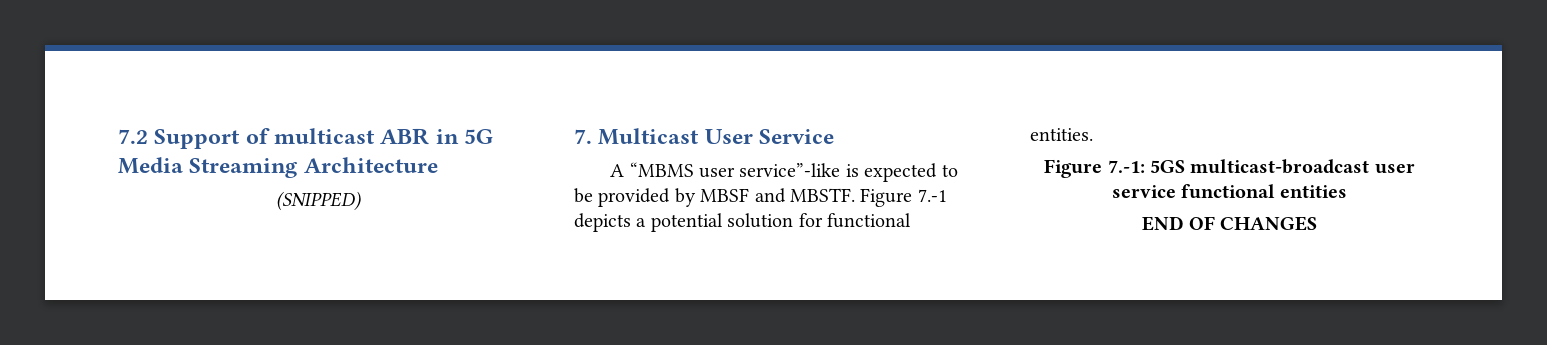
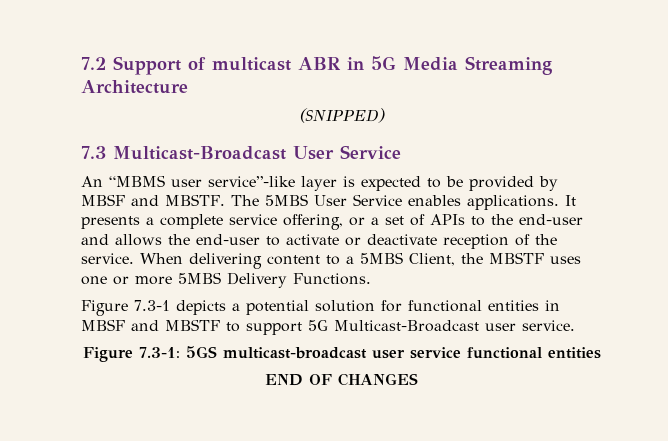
- 7. Multicast User Service
+ 7.3 Multicast-Broadcast User Service
- A “MBMS user service”-like is expected to be provided by MBSF and MBSTF.
+ An “MBMS user service”-like layer is expected to be provided by MBSF and MBSTF.
- Figure 7.-1 depicts a potential solution for functional entities.
- Figure 7.-1: 5GS multicast-broadcast user service functional entities
+ The 5MBS User Service enables applications. It presents a complete service offering, or a set of APIs to the end-user and allows the end-user to activate or deactivate reception of the service. When delivering content to a 5MBS Client, the MBSTF uses one or more 5MBS Delivery Functions.
+ Figure 7.3-1 depicts a potential solution for functional entities in MBSF and MBSTF to support 5G Multicast-Broadcast user service.
+ Figure 7.3-1: 5GS multicast-broadcast user service functional entities

